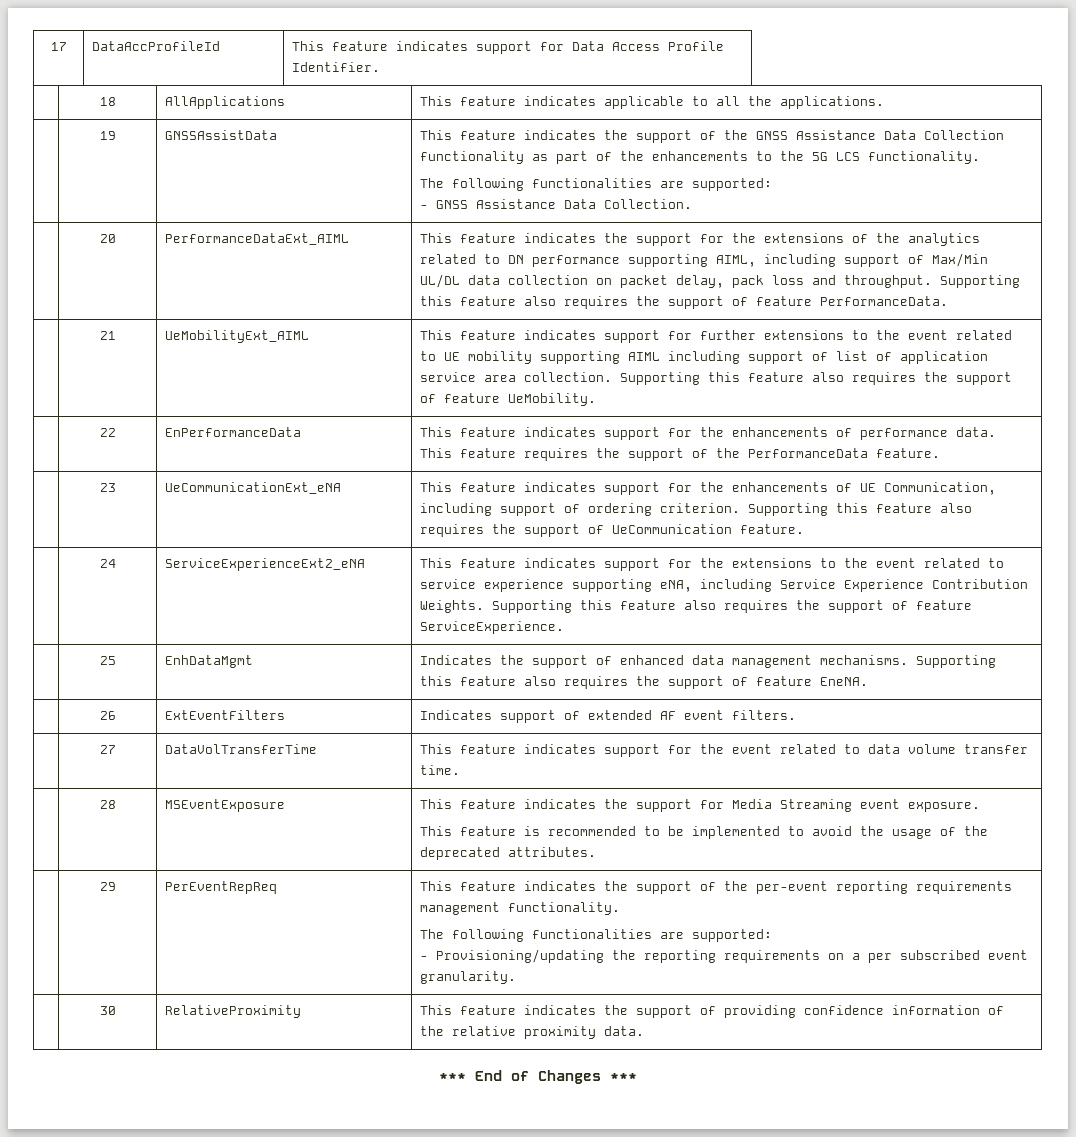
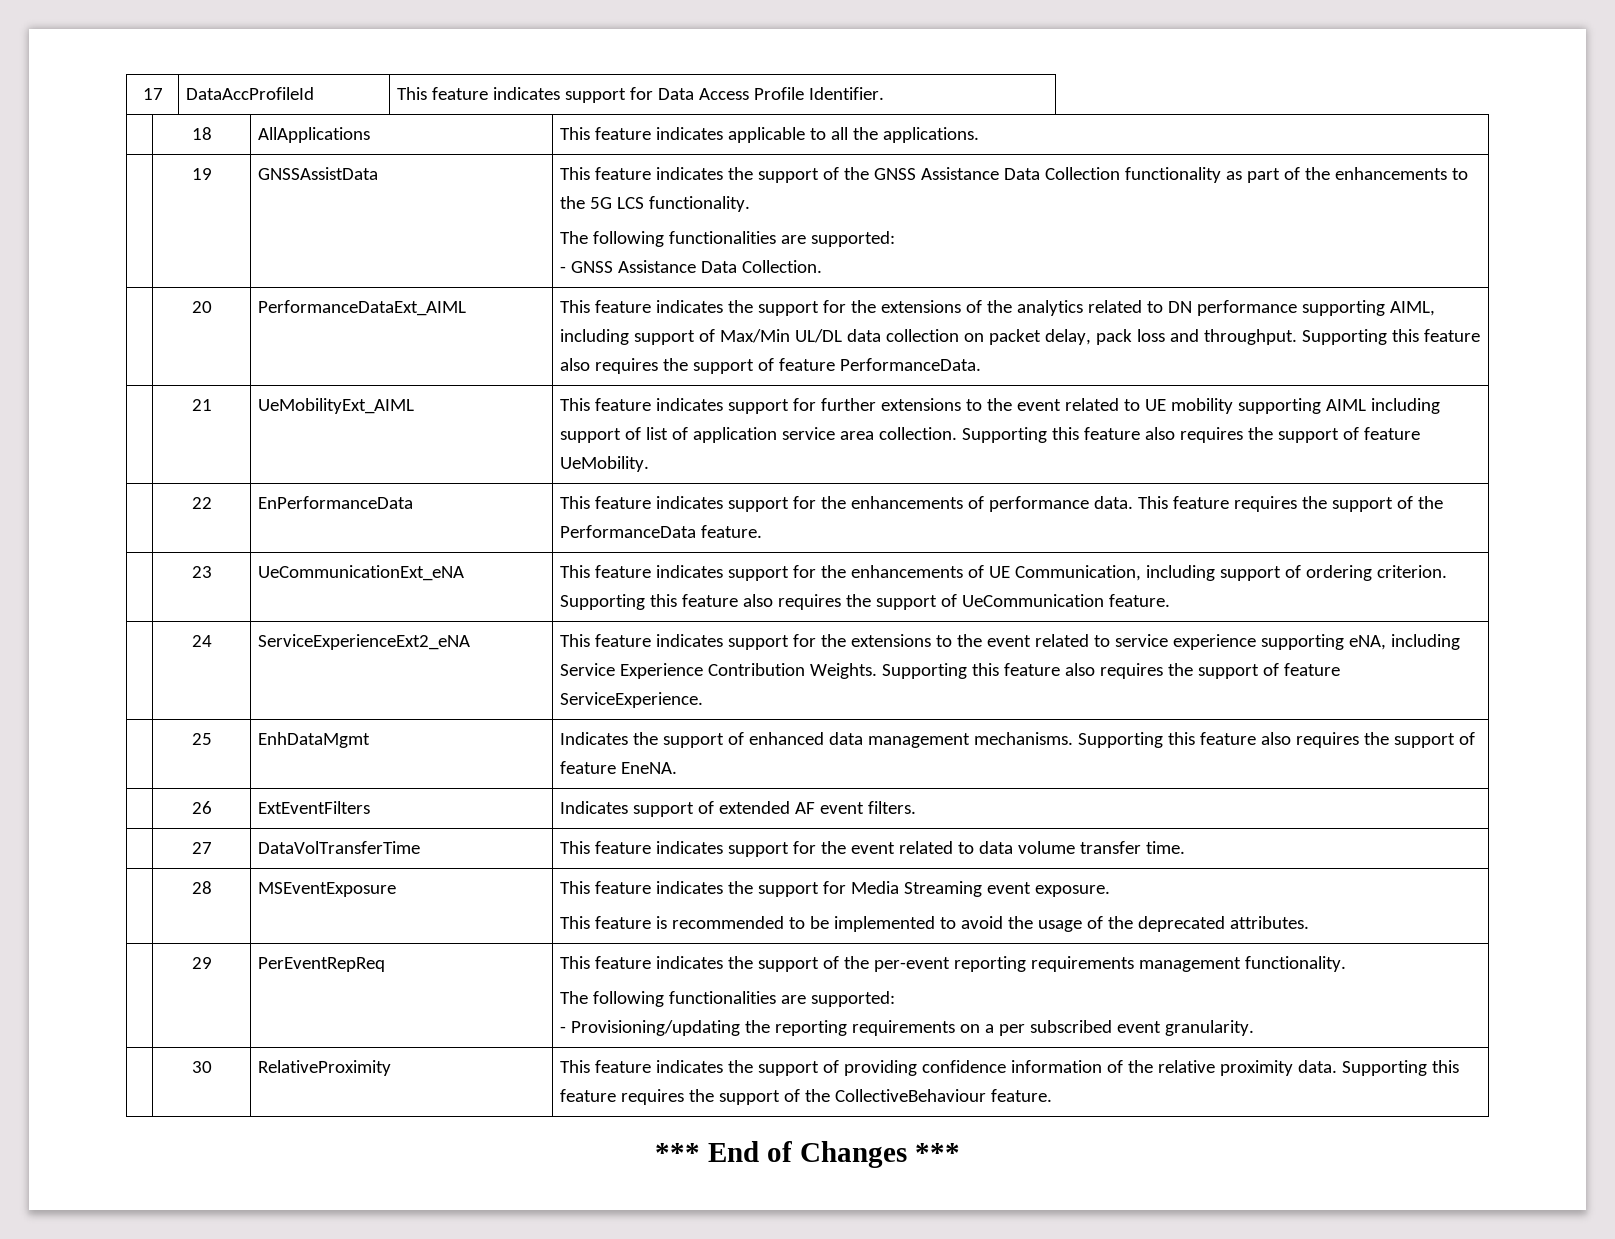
- | 30 | RelativeProximity | This feature indicates the support of providing confidence information of the relative proximity data.
+ | 30 | RelativeProximity | This feature indicates the support of providing confidence information of the relative proximity data. Supporting this feature requires the support of the CollectiveBehaviour feature.

